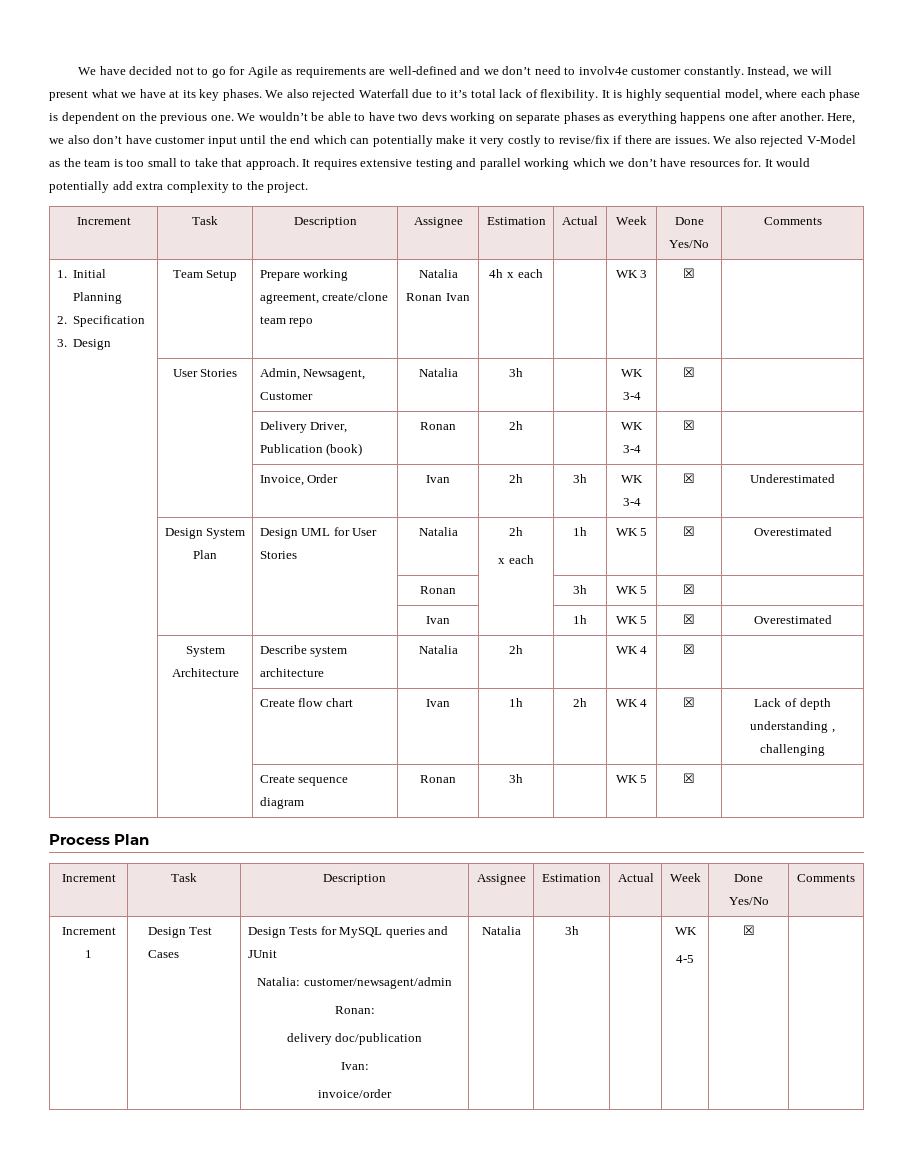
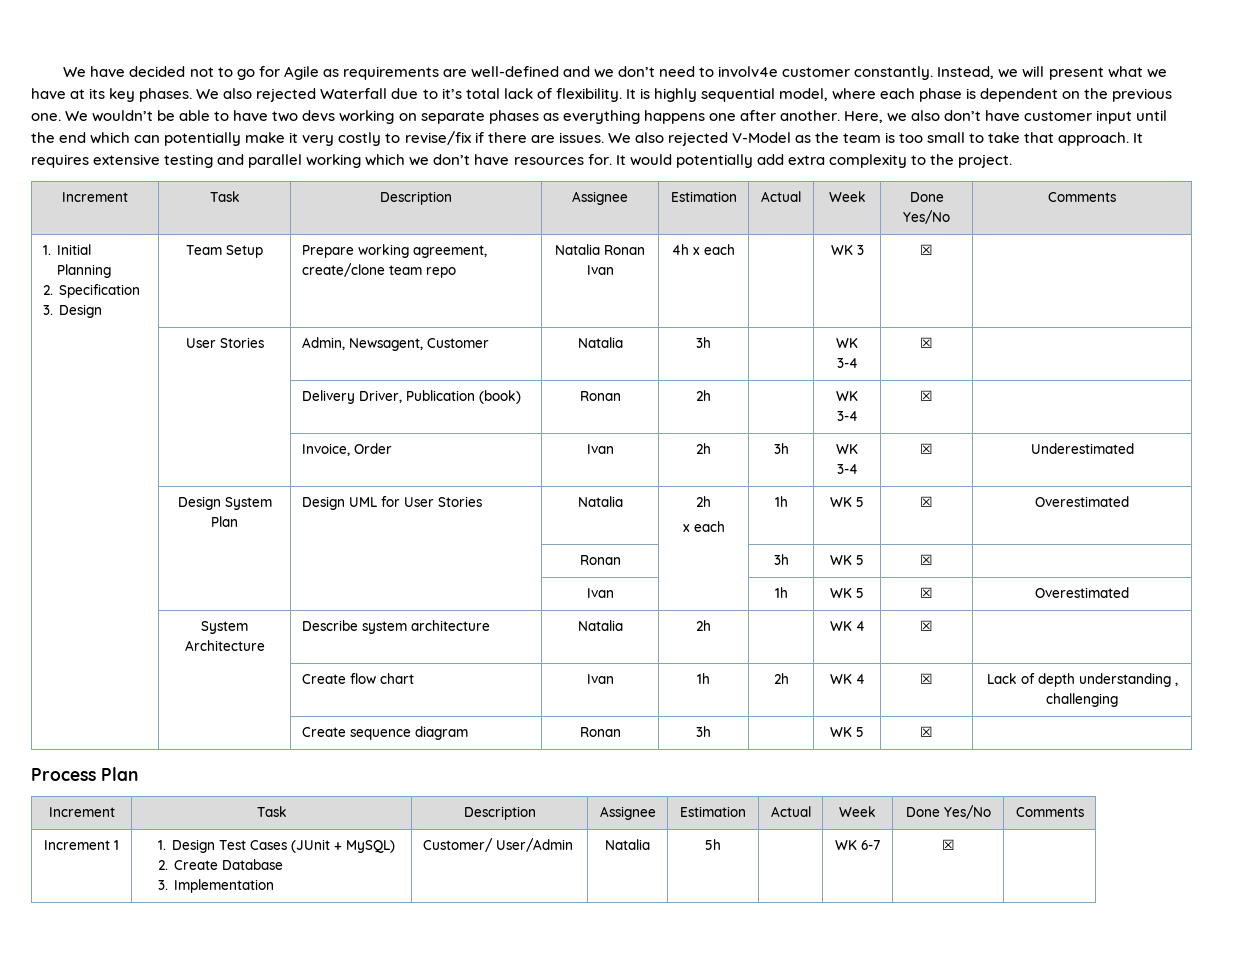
- Increment 1 | Design Test Cases | Design Tests for MySQL queries and JUnit
- Natalia: customer/newsagent/admin
- Ronan:
- delivery doc/publication
- Ivan:
- invoice/order | Natalia | 3h | | WK
- 4-5 | ☒ |
+ Increment 1 | 1. Design Test Cases (JUnit + MySQL)
+ 2. Create Database
+ 3. Implementation | Customer/ User/Admin | Natalia | 5h | | WK 6-7 | ☒ |

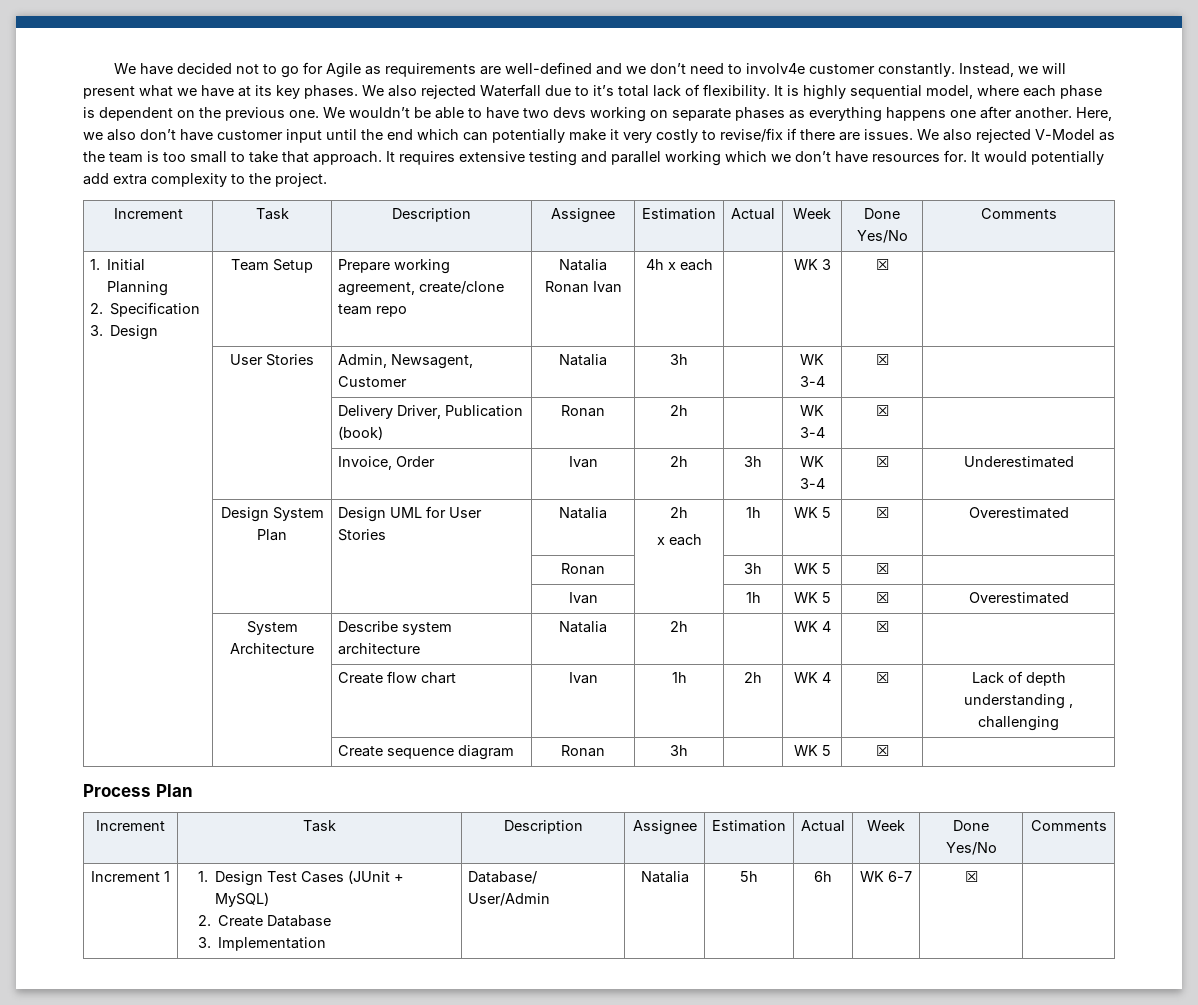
  Increment 1 | 1. Design Test Cases (JUnit + MySQL)
  2. Create Database
- 3. Implementation | Customer/ User/Admin | Natalia | 5h | | WK 6-7 | ☒ |
+ 3. Implementation | Database/ User/Admin | Natalia | 5h | 6h | WK 6-7 | ☒ |

